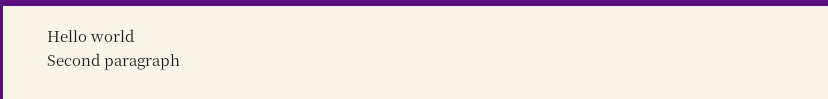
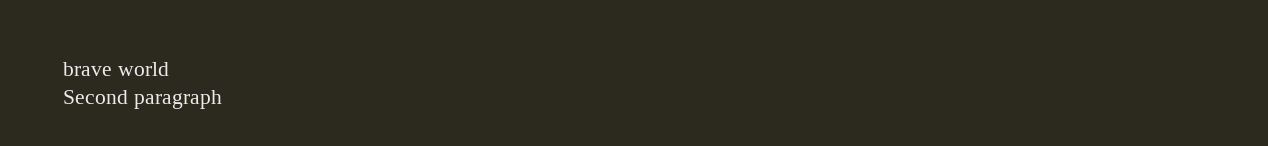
- Hello world
+ brave world

